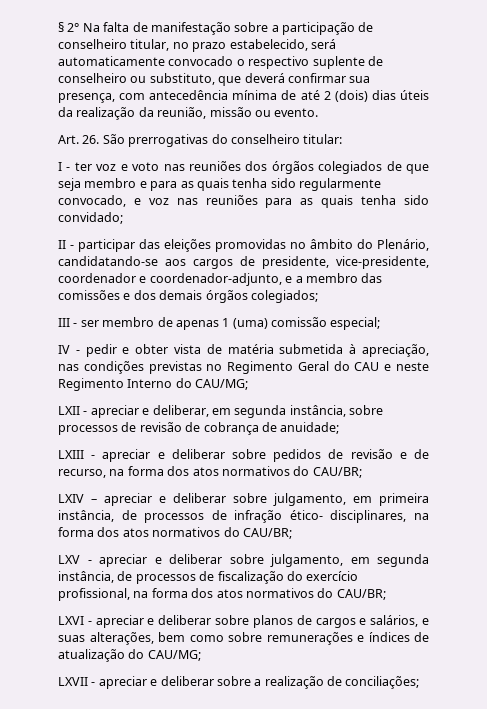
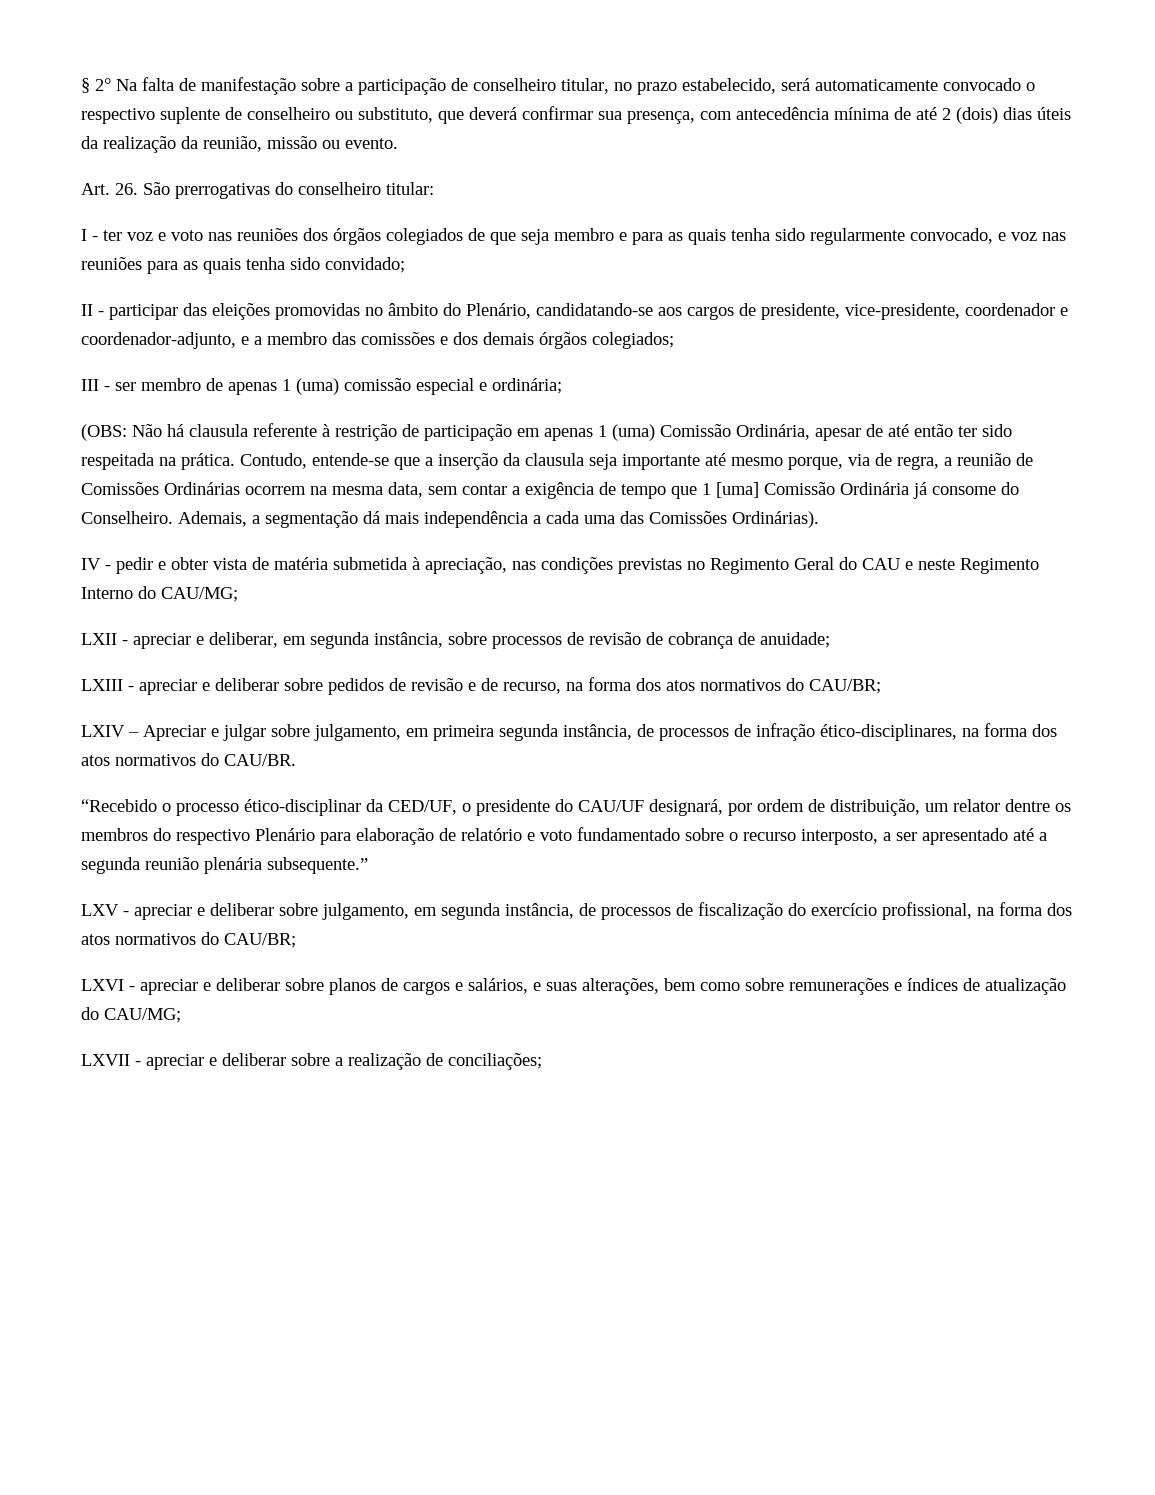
- III - ser membro de apenas 1 (uma) comissão especial;
+ III - ser membro de apenas 1 (uma) comissão especial e ordinária;
+ (OBS: Não há clausula referente à restrição de participação em apenas 1 (uma) Comissão Ordinária, apesar de até então ter sido respeitada na prática. Contudo, entende-se que a inserção da clausula seja importante até mesmo porque, via de regra, a reunião de Comissões Ordinárias ocorrem na mesma data, sem contar a exigência de tempo que 1 [uma] Comissão Ordinária já consome do Conselheiro. Ademais, a segmentação dá mais independência a cada uma das Comissões Ordinárias).
- LXIV – apreciar e deliberar sobre julgamento, em primeira instância, de processos de infração ético- disciplinares, na forma dos atos normativos do CAU/BR;
+ LXIV – Apreciar e julgar sobre julgamento, em primeira segunda instância, de processos de infração ético-disciplinares, na forma dos atos normativos do CAU/BR.
+ “Recebido o processo ético-disciplinar da CED/UF, o presidente do CAU/UF designará, por ordem de distribuição, um relator dentre os membros do respectivo Plenário para elaboração de relatório e voto fundamentado sobre o recurso interposto, a ser apresentado até a segunda reunião plenária subsequente.”

